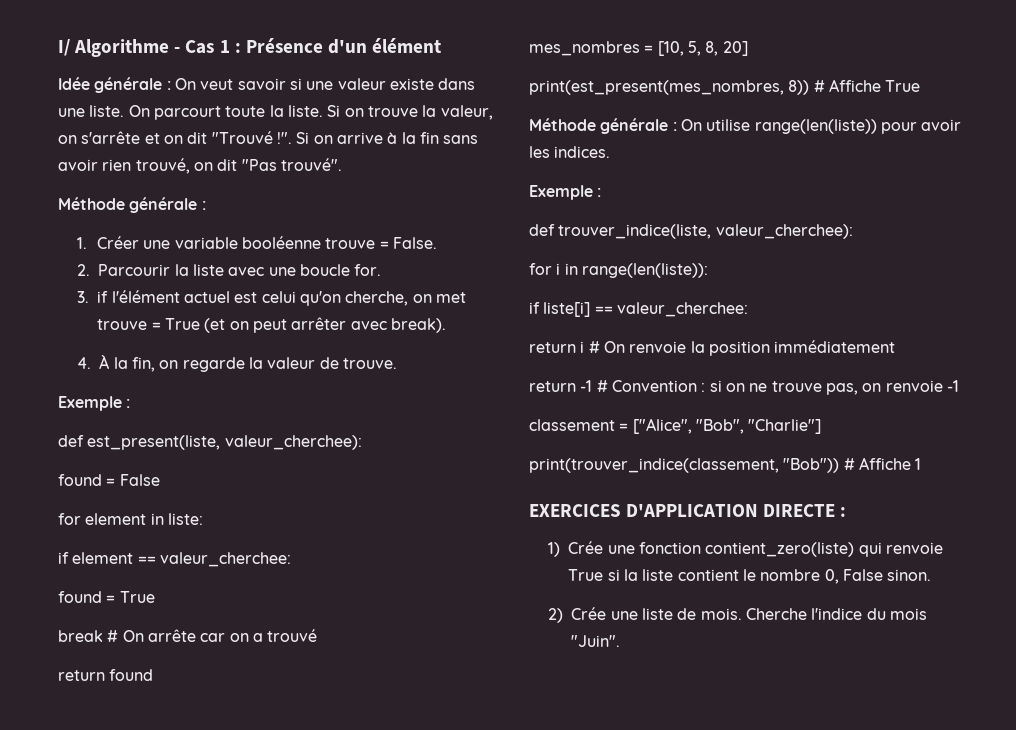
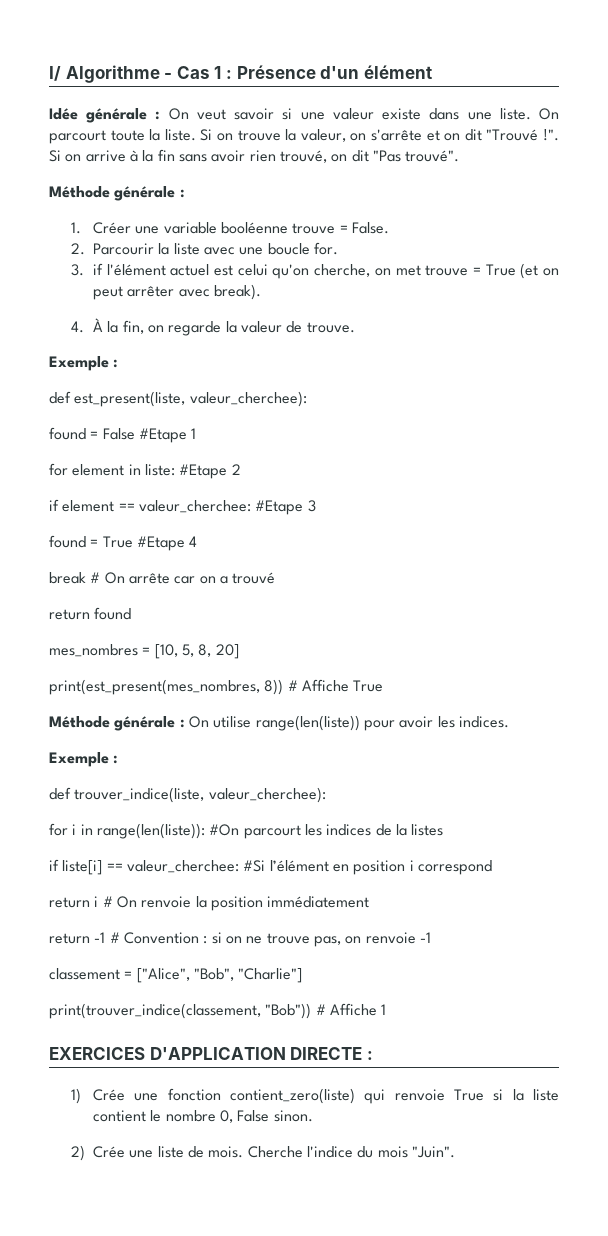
- found = False
+ found = False #Etape 1
- for element in liste:
+ for element in liste: #Etape 2
- if element == valeur_cherchee:
+ if element == valeur_cherchee: #Etape 3
- found = True
+ found = True #Etape 4
- for i in range(len(liste)):
- if liste[i] == valeur_cherchee:
+ for i in range(len(liste)): #On parcourt les indices de la listes
+ if liste[i] == valeur_cherchee: #Si l’élément en position i correspond

